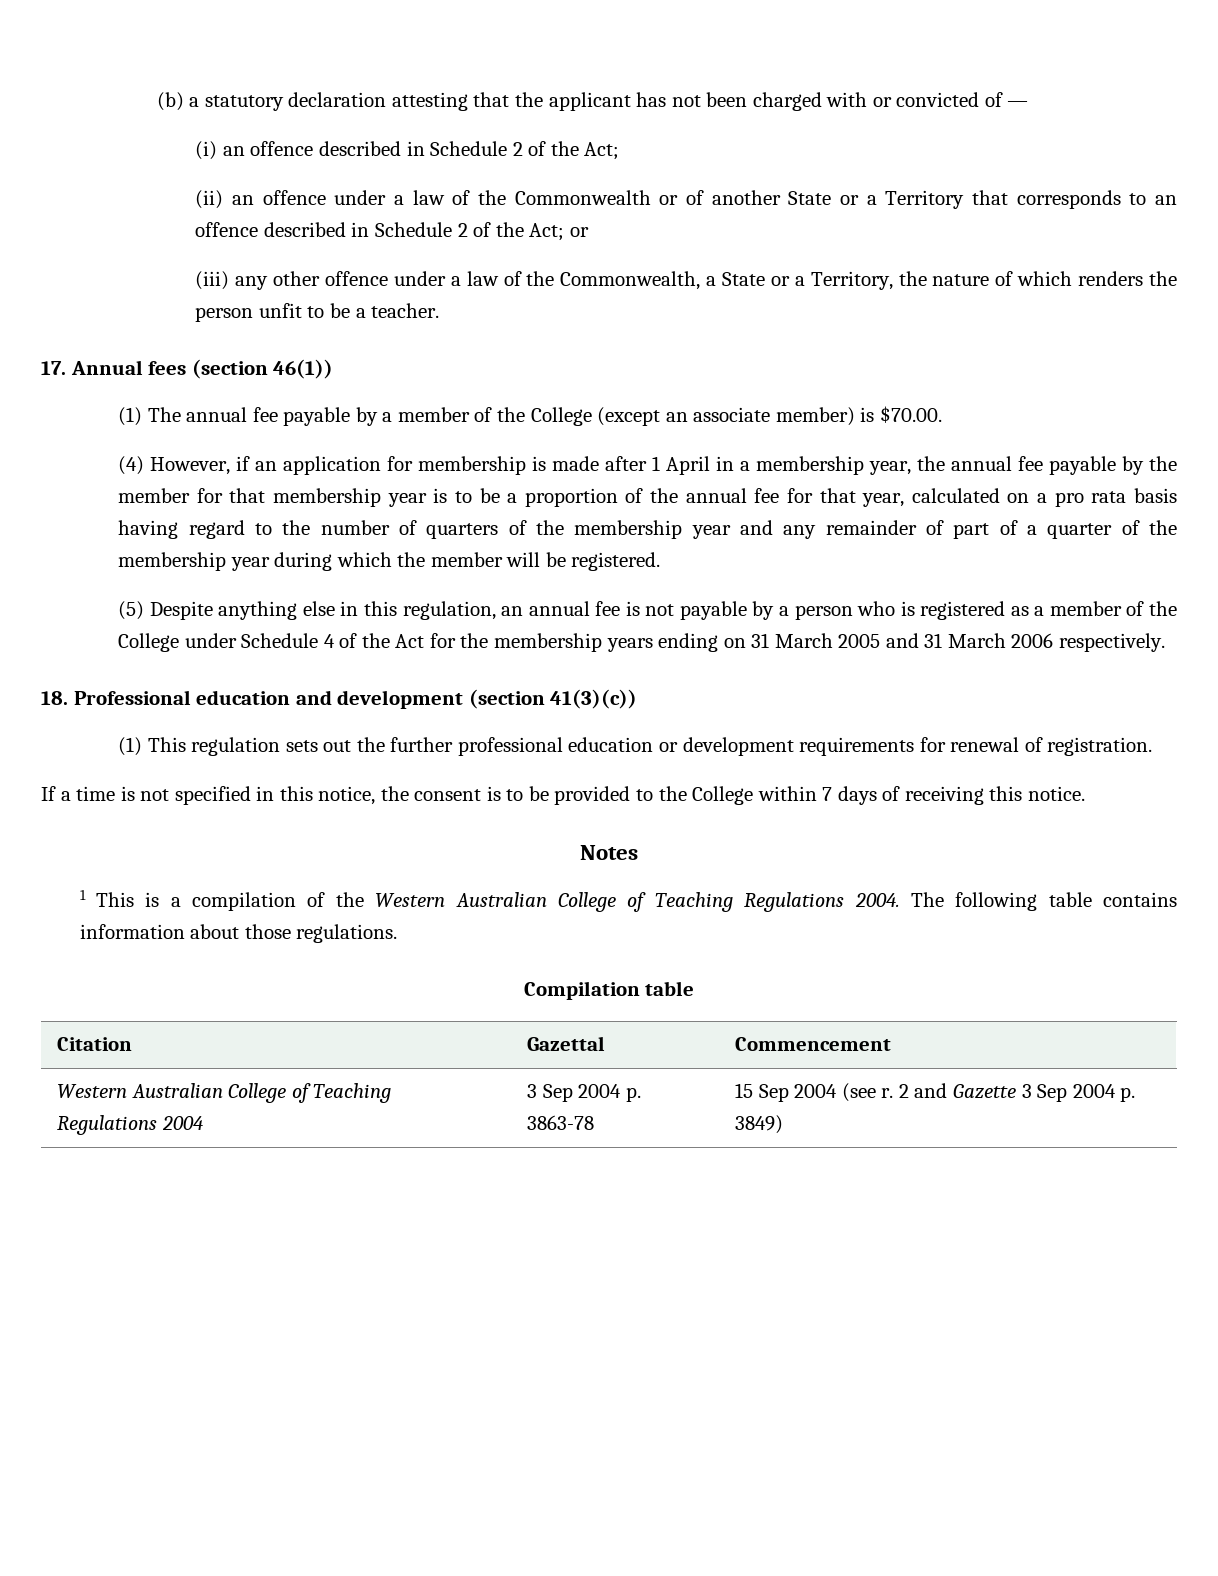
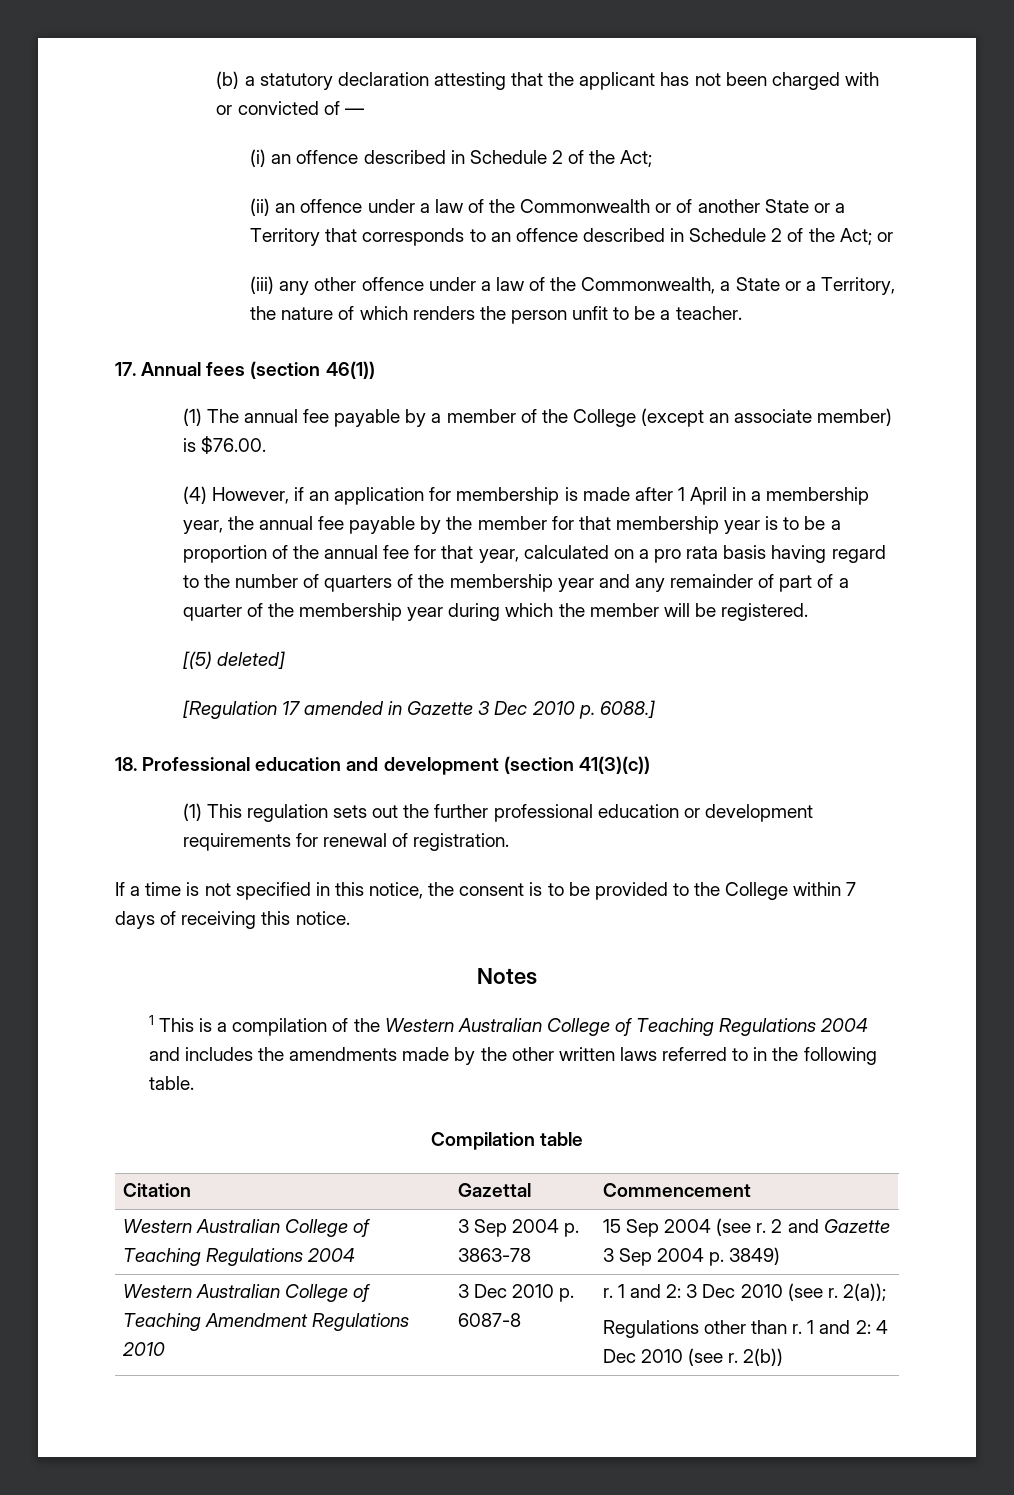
- (1) The annual fee payable by a member of the College (except an associate member) is $70.00.
+ (1) The annual fee payable by a member of the College (except an associate member) is $76.00.
- (5) Despite anything else in this regulation, an annual fee is not payable by a person who is registered as a member of the College under Schedule 4 of the Act for the membership years ending on 31 March 2005 and 31 March 2006 respectively.
+ [(5) deleted]
+ [Regulation 17 amended in Gazette 3 Dec 2010 p. 6088.]
- 1 This is a compilation of the Western Australian College of Teaching Regulations 2004. The following table contains information about those regulations.
+ 1 This is a compilation of the Western Australian College of Teaching Regulations 2004 and includes the amendments made by the other written laws referred to in the following table.
+ Western Australian College of Teaching Amendment Regulations 2010 | 3 Dec 2010 p. 6087-8 | r. 1 and 2: 3 Dec 2010 (see r. 2(a));
+ Regulations other than r. 1 and 2: 4 Dec 2010 (see r. 2(b))

